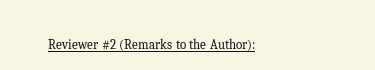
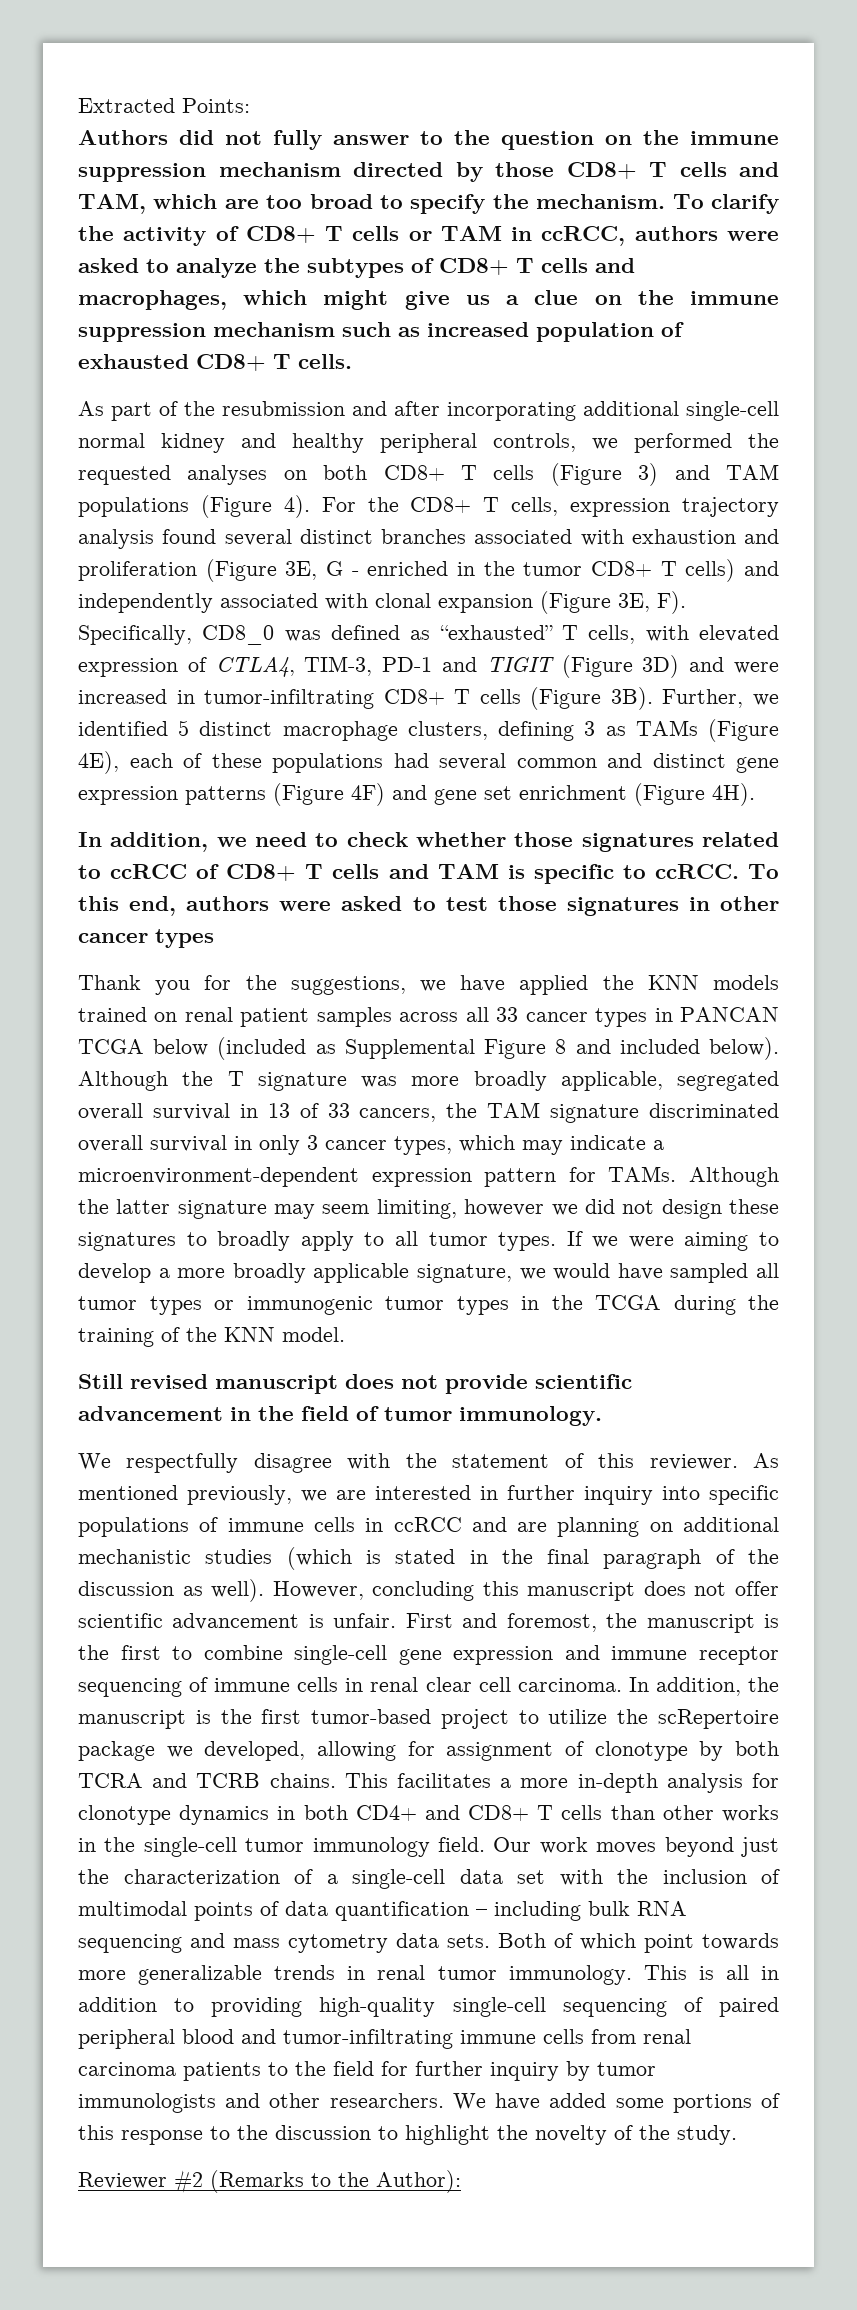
+ Extracted Points:
+ Authors did not fully answer to the question on the immune suppression mechanism directed by those CD8+ T cells and TAM, which are too broad to specify the mechanism. To clarify the activity of CD8+ T cells or TAM in ccRCC, authors were asked to analyze the subtypes of CD8+ T cells and macrophages, which might give us a clue on the immune suppression mechanism such as increased population of exhausted CD8+ T cells.
+ As part of the resubmission and after incorporating additional single-cell normal kidney and healthy peripheral controls, we performed the requested analyses on both CD8+ T cells (Figure 3) and TAM populations (Figure 4). For the CD8+ T cells, expression trajectory analysis found several distinct branches associated with exhaustion and proliferation (Figure 3E, G - enriched in the tumor CD8+ T cells) and independently associated with clonal expansion (Figure 3E, F). Specifically, CD8_0 was defined as “exhausted” T cells, with elevated expression of CTLA4, TIM-3, PD-1 and TIGIT (Figure 3D) and were increased in tumor-infiltrating CD8+ T cells (Figure 3B). Further, we identified 5 distinct macrophage clusters, defining 3 as TAMs (Figure 4E), each of these populations had several common and distinct gene expression patterns (Figure 4F) and gene set enrichment (Figure 4H).
+ In addition, we need to check whether those signatures related to ccRCC of CD8+ T cells and TAM is specific to ccRCC. To this end, authors were asked to test those signatures in other cancer types
+ Thank you for the suggestions, we have applied the KNN models trained on renal patient samples across all 33 cancer types in PANCAN TCGA below (included as Supplemental Figure 8 and included below). Although the T signature was more broadly applicable, segregated overall survival in 13 of 33 cancers, the TAM signature discriminated overall survival in only 3 cancer types, which may indicate a microenvironment-dependent expression pattern for TAMs. Although the latter signature may seem limiting, however we did not design these signatures to broadly apply to all tumor types. If we were aiming to develop a more broadly applicable signature, we would have sampled all tumor types or immunogenic tumor types in the TCGA during the training of the KNN model.
+ Still revised manuscript does not provide scientific advancement in the field of tumor immunology.
+ We respectfully disagree with the statement of this reviewer. As mentioned previously, we are interested in further inquiry into specific populations of immune cells in ccRCC and are planning on additional mechanistic studies (which is stated in the final paragraph of the discussion as well). However, concluding this manuscript does not offer scientific advancement is unfair. First and foremost, the manuscript is the first to combine single-cell gene expression and immune receptor sequencing of immune cells in renal clear cell carcinoma. In addition, the manuscript is the first tumor-based project to utilize the scRepertoire package we developed, allowing for assignment of clonotype by both TCRA and TCRB chains. This facilitates a more in-depth analysis for clonotype dynamics in both CD4+ and CD8+ T cells than other works in the single-cell tumor immunology field. Our work moves beyond just the characterization of a single-cell data set with the inclusion of multimodal points of data quantification – including bulk RNA sequencing and mass cytometry data sets. Both of which point towards more generalizable trends in renal tumor immunology. This is all in addition to providing high-quality single-cell sequencing of paired peripheral blood and tumor-infiltrating immune cells from renal carcinoma patients to the field for further inquiry by tumor immunologists and other researchers. We have added some portions of this response to the discussion to highlight the novelty of the study.

